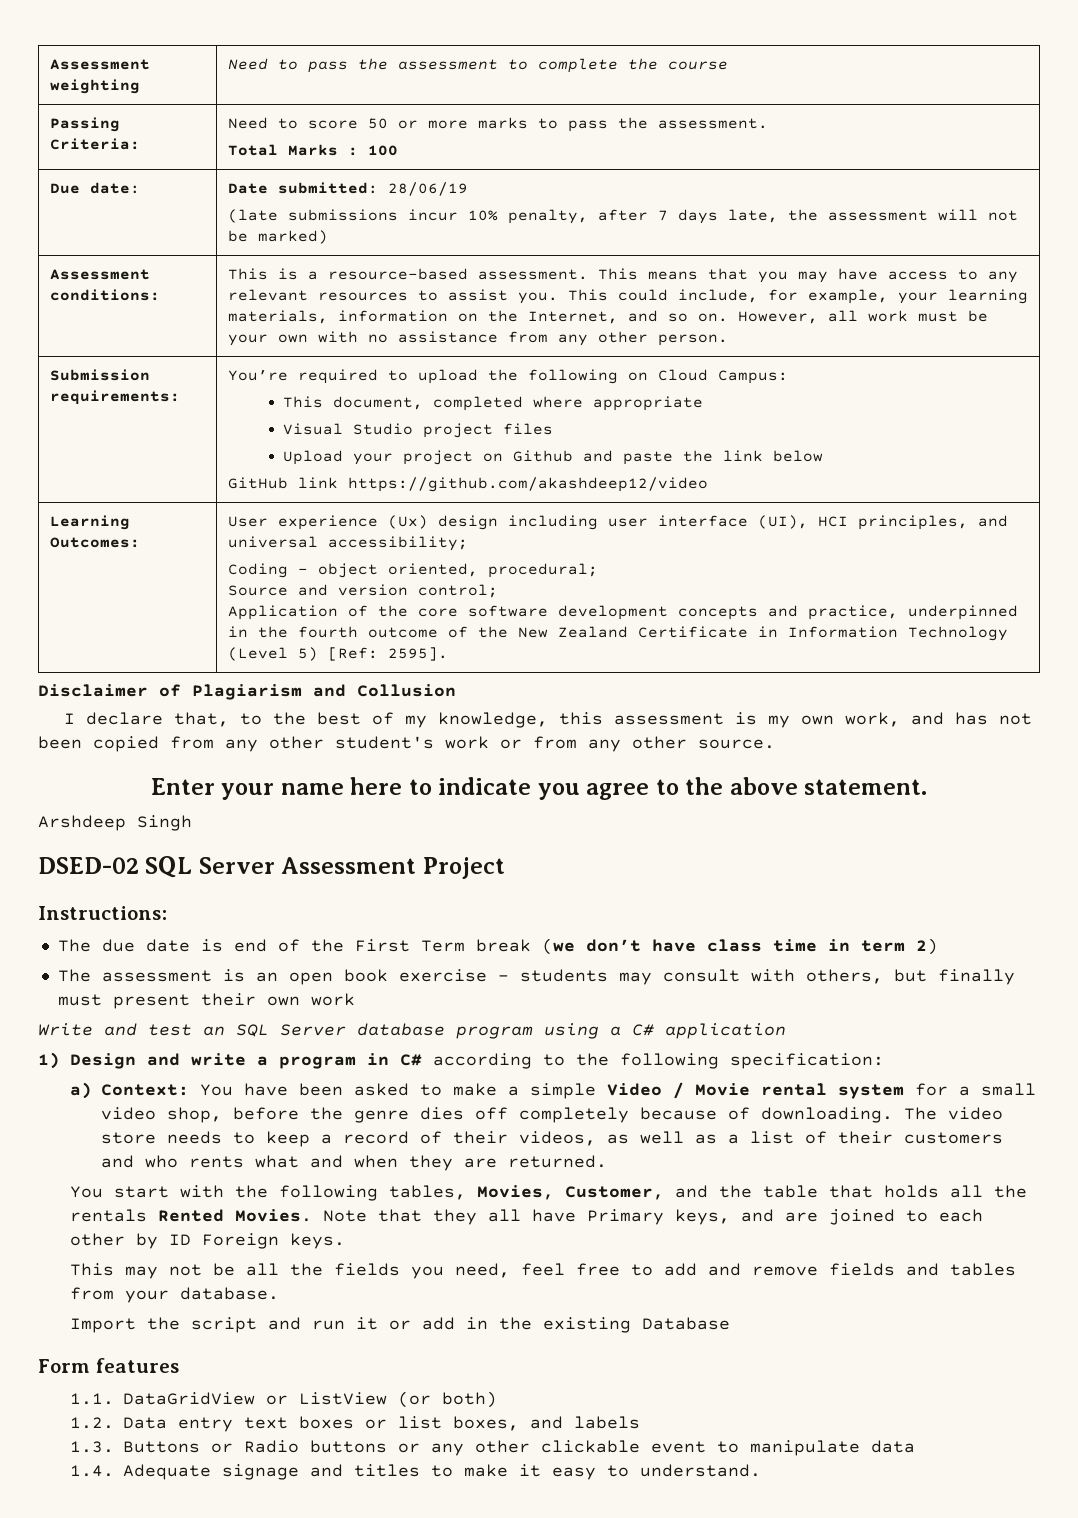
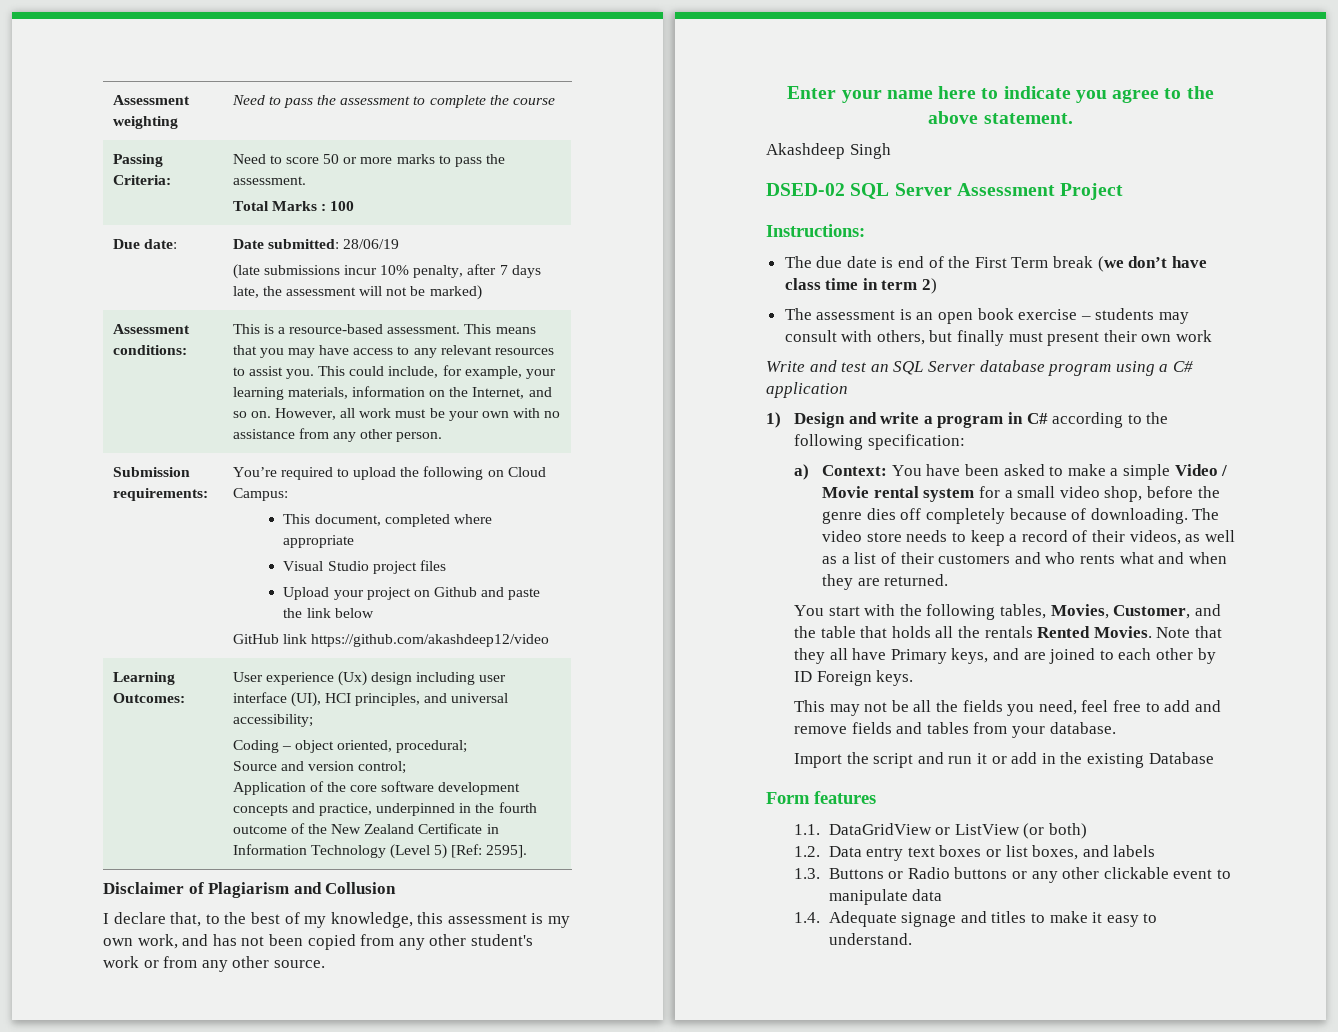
- Arshdeep Singh
+ Akashdeep Singh

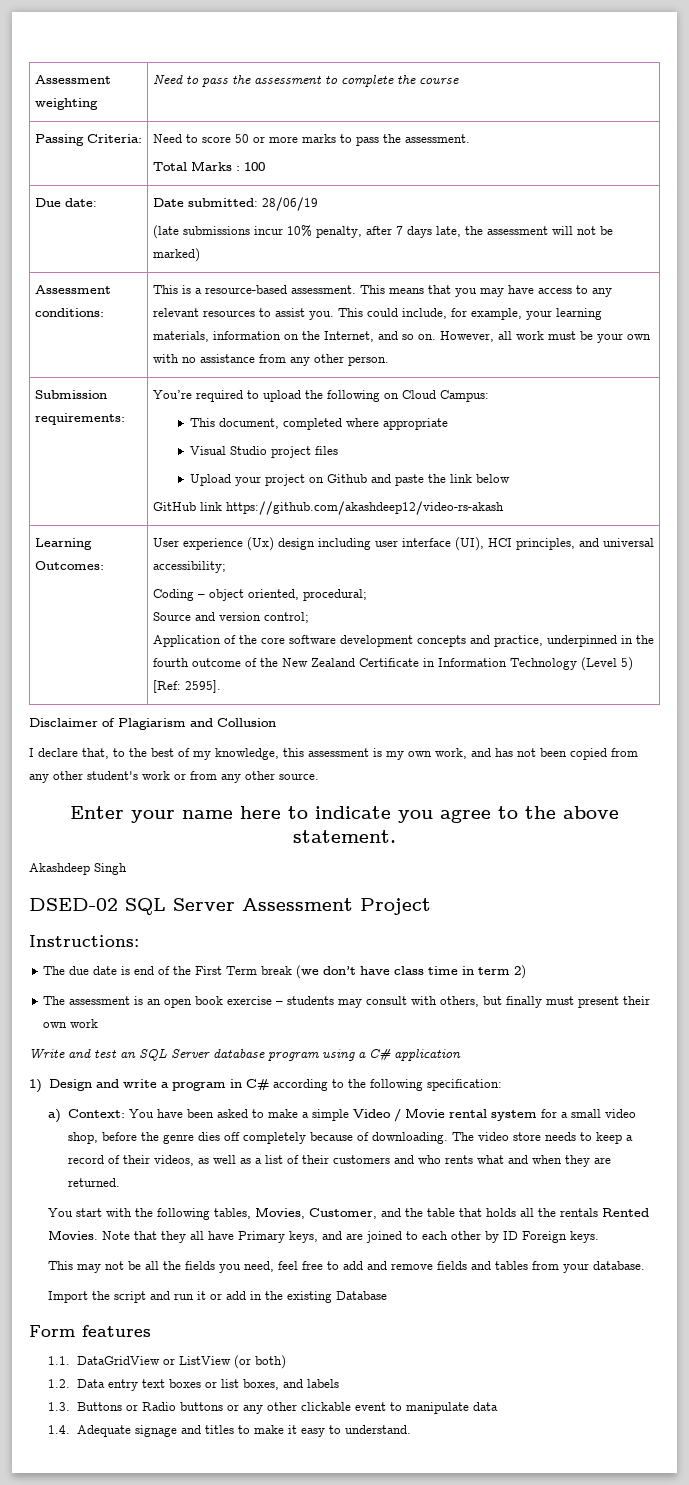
  Submission requirements: | You’re required to upload the following on Cloud Campus:
  This document, completed where appropriate
  Visual Studio project files
  Upload your project on Github and paste the link below
- GitHub link https://github.com/akashdeep12/video
+ GitHub link https://github.com/akashdeep12/video-rs-akash

